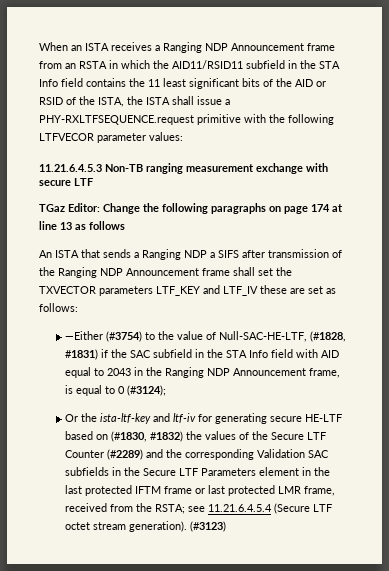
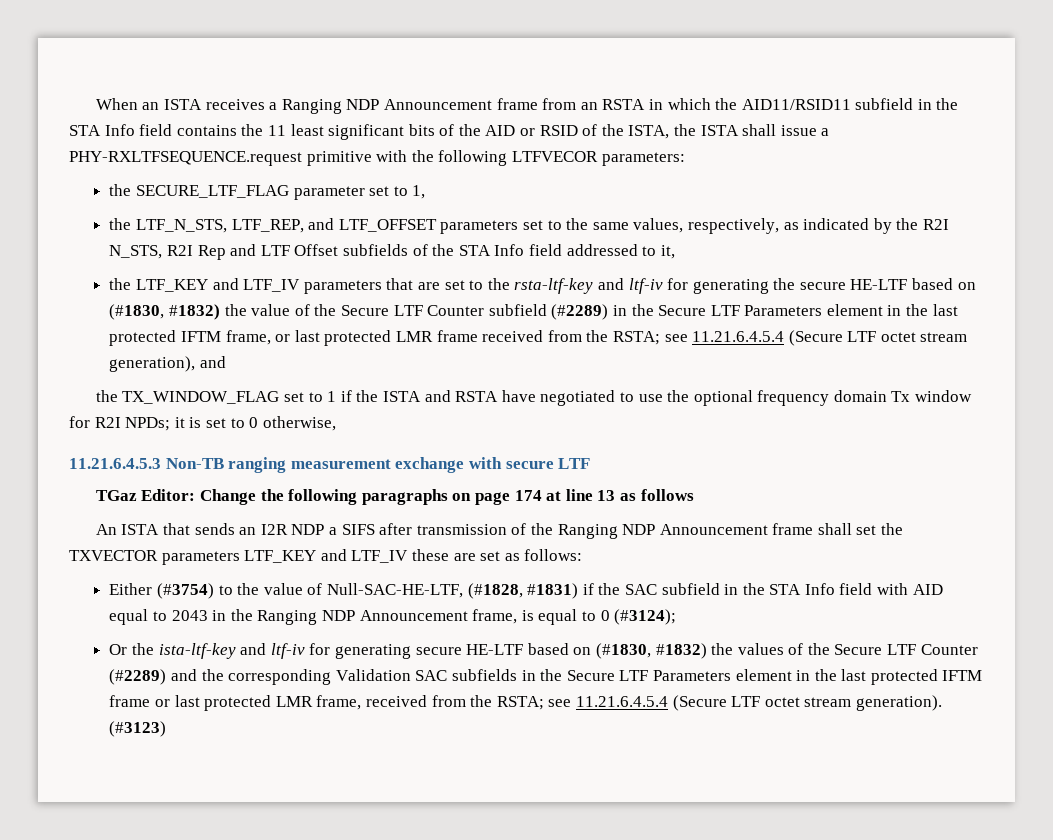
- When an ISTA receives a Ranging NDP Announcement frame from an RSTA in which the AID11/RSID11 subfield in the STA Info field contains the 11 least significant bits of the AID or RSID of the ISTA, the ISTA shall issue a PHY-RXLTFSEQUENCE.request primitive with the following LTFVECOR parameter values:
+ When an ISTA receives a Ranging NDP Announcement frame from an RSTA in which the AID11/RSID11 subfield in the STA Info field contains the 11 least significant bits of the AID or RSID of the ISTA, the ISTA shall issue a PHY-RXLTFSEQUENCE.request primitive with the following LTFVECOR parameters:
+ the SECURE_LTF_FLAG parameter set to 1,
+ the LTF_N_STS, LTF_REP, and LTF_OFFSET parameters set to the same values, respectively, as indicated by the R2I N_STS, R2I Rep and LTF Offset subfields of the STA Info field addressed to it,
+ the LTF_KEY and LTF_IV parameters that are set to the rsta-ltf-key and ltf-iv for generating the secure HE-LTF based on (#1830, #1832) the value of the Secure LTF Counter subfield (#2289) in the Secure LTF Parameters element in the last protected IFTM frame, or last protected LMR frame received from the RSTA; see 11.21.6.4.5.4 (Secure LTF octet stream generation), and
+ the TX_WINDOW_FLAG set to 1 if the ISTA and RSTA have negotiated to use the optional frequency domain Tx window for R2I NPDs; it is set to 0 otherwise,
- An ISTA that sends a Ranging NDP a SIFS after transmission of the Ranging NDP Announcement frame shall set the TXVECTOR parameters LTF_KEY and LTF_IV these are set as follows:
+ An ISTA that sends an I2R NDP a SIFS after transmission of the Ranging NDP Announcement frame shall set the TXVECTOR parameters LTF_KEY and LTF_IV these are set as follows:
- —Either (#3754) to the value of Null-SAC-HE-LTF, (#1828, #1831) if the SAC subfield in the STA Info field with AID equal to 2043 in the Ranging NDP Announcement frame, is equal to 0 (#3124);
+ Either (#3754) to the value of Null-SAC-HE-LTF, (#1828, #1831) if the SAC subfield in the STA Info field with AID equal to 2043 in the Ranging NDP Announcement frame, is equal to 0 (#3124);

